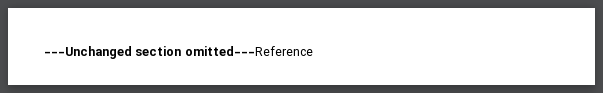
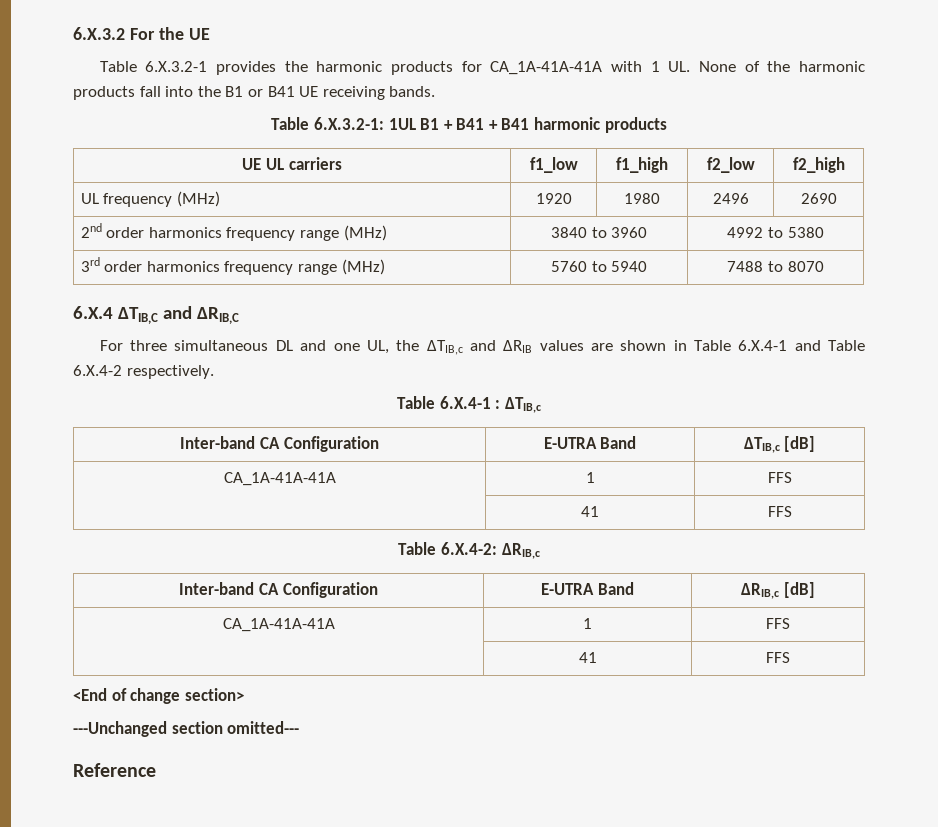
- ---Unchanged section omitted---Reference
+ 6.X.3.2 For the UE
+ Table 6.X.3.2-1 provides the harmonic products for CA_1A-41A-41A with 1 UL. None of the harmonic products fall into the B1 or B41 UE receiving bands.
+ Table 6.X.3.2-1: 1UL B1 + B41 + B41 harmonic products
+ UE UL carriers | f1_low | f1_high | f2_low | f2_high
+ UL frequency (MHz) | 1920 | 1980 | 2496 | 2690
+ 2nd order harmonics frequency range (MHz) | 3840 to 3960 | 4992 to 5380
+ 3rd order harmonics frequency range (MHz) | 5760 to 5940 | 7488 to 8070
+ 6.X.4 ∆TIB,C and ∆RIB,C
+ For three simultaneous DL and one UL, the ΔTIB,c and ΔRIB values are shown in Table 6.X.4-1 and Table 6.X.4-2 respectively.
+ Table 6.X.4-1 : ΔTIB,c
+ Inter-band CA Configuration | E-UTRA Band | ΔTIB,c [dB]
+ CA_1A-41A-41A | 1 | FFS
+ | 41 | FFS
+ Table 6.X.4-2: ΔRIB,c
+ Inter-band CA Configuration | E-UTRA Band | ΔRIB,c [dB]
+ CA_1A-41A-41A | 1 | FFS
+ | 41 | FFS
+ <End of change section>
+ ---Unchanged section omitted---
+ Reference

